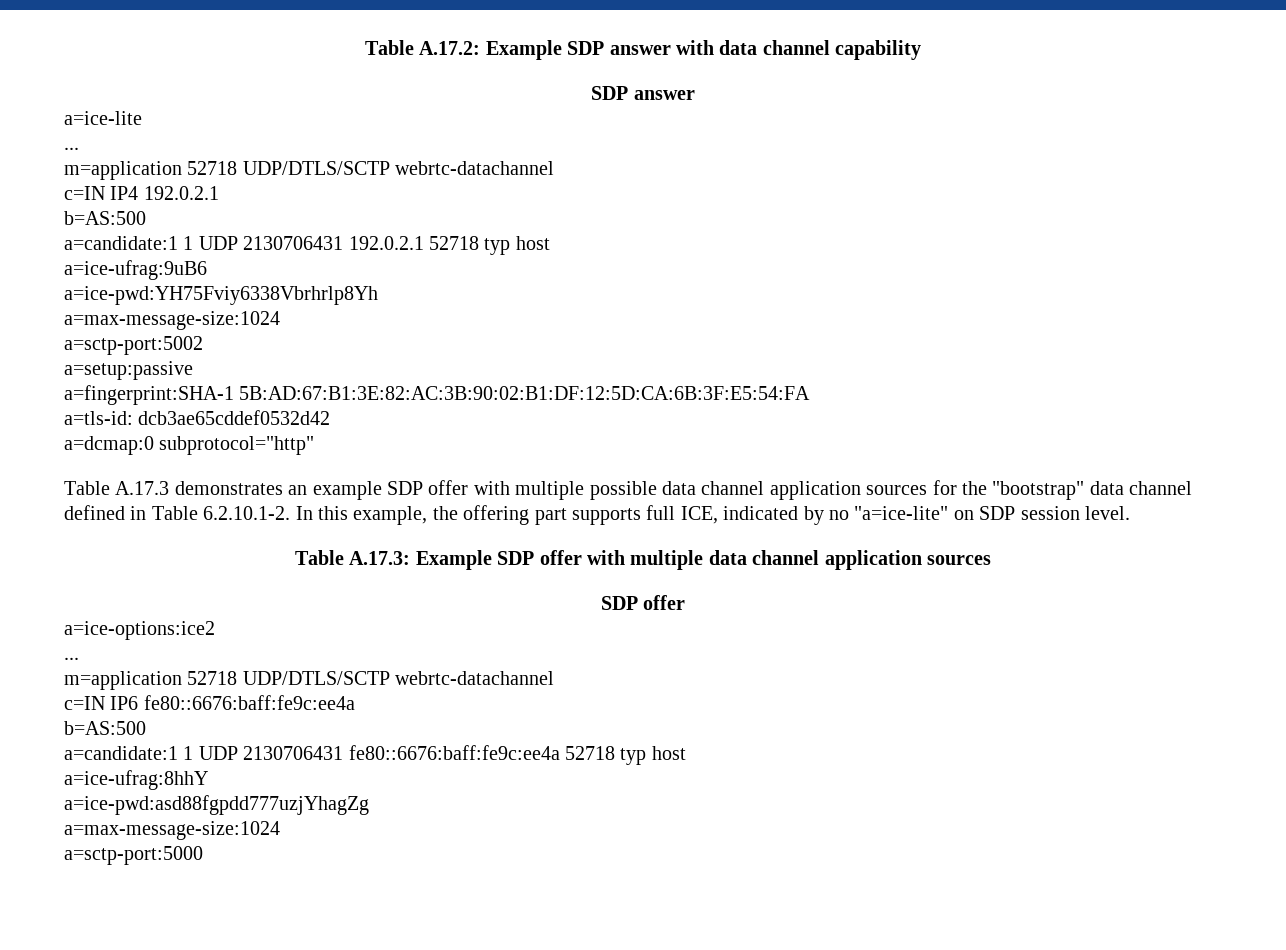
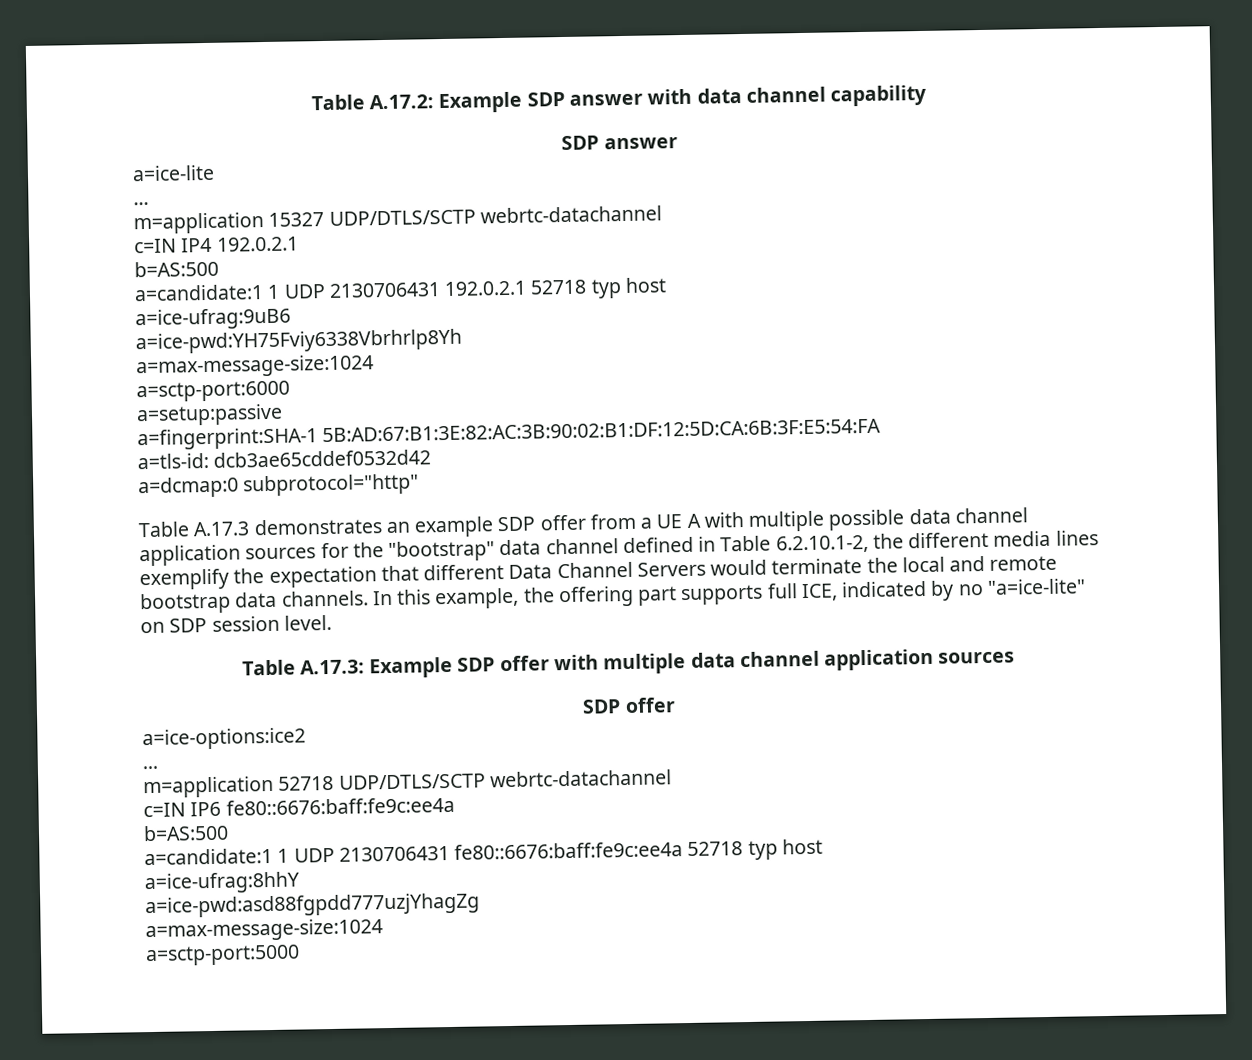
  a=ice-lite
  ...
- m=application 52718 UDP/DTLS/SCTP webrtc-datachannel
+ m=application 15327 UDP/DTLS/SCTP webrtc-datachannel
- a=sctp-port:5002
+ a=sctp-port:6000
- Table A.17.3 demonstrates an example SDP offer with multiple possible data channel application sources for the "bootstrap" data channel defined in Table 6.2.10.1-2. In this example, the offering part supports full ICE, indicated by no "a=ice-lite" on SDP session level.
+ Table A.17.3 demonstrates an example SDP offer from a UE A with multiple possible data channel application sources for the "bootstrap" data channel defined in Table 6.2.10.1-2, the different media lines exemplify the expectation that different Data Channel Servers would terminate the local and remote bootstrap data channels. In this example, the offering part supports full ICE, indicated by no "a=ice-lite" on SDP session level.

